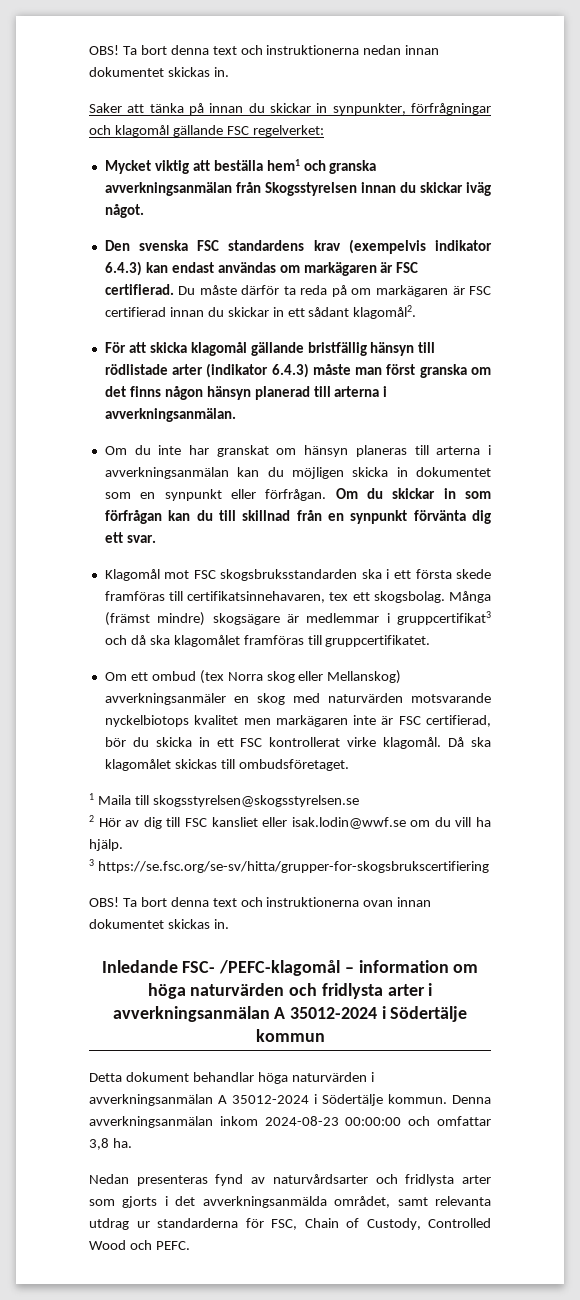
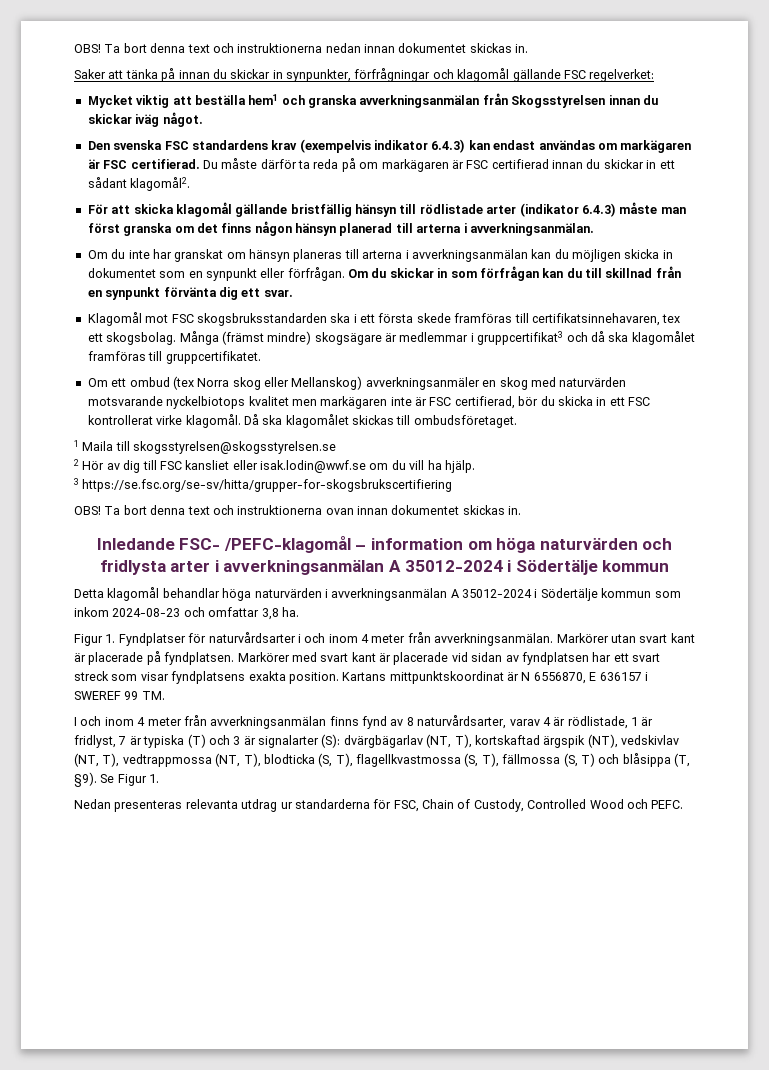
- Detta dokument behandlar höga naturvärden i avverkningsanmälan A 35012-2024 i Södertälje kommun. Denna avverkningsanmälan inkom 2024-08-23 00:00:00 och omfattar 3,8 ha.
+ Detta klagomål behandlar höga naturvärden i avverkningsanmälan A 35012-2024 i Södertälje kommun som inkom 2024-08-23 och omfattar 3,8 ha.
- Nedan presenteras fynd av naturvårdsarter och fridlysta arter som gjorts i det avverkningsanmälda området, samt relevanta utdrag ur standarderna för FSC, Chain of Custody, Controlled Wood och PEFC.
+ Figur 1. Fyndplatser för naturvårdsarter i och inom 4 meter från avverkningsanmälan. Markörer utan svart kant är placerade på fyndplatsen. Markörer med svart kant är placerade vid sidan av fyndplatsen har ett svart streck som visar fyndplatsens exakta position. Kartans mittpunktskoordinat är N 6556870, E 636157 i SWEREF 99 TM.
+ I och inom 4 meter från avverkningsanmälan finns fynd av 8 naturvårdsarter, varav 4 är rödlistade, 1 är fridlyst, 7 är typiska (T) och 3 är signalarter (S): dvärgbägarlav (NT, T), kortskaftad ärgspik (NT), vedskivlav (NT, T), vedtrappmossa (NT, T), blodticka (S, T), flagellkvastmossa (S, T), fällmossa (S, T) och blåsippa (T, §9). Se Figur 1.
+ Nedan presenteras relevanta utdrag ur standarderna för FSC, Chain of Custody, Controlled Wood och PEFC.

